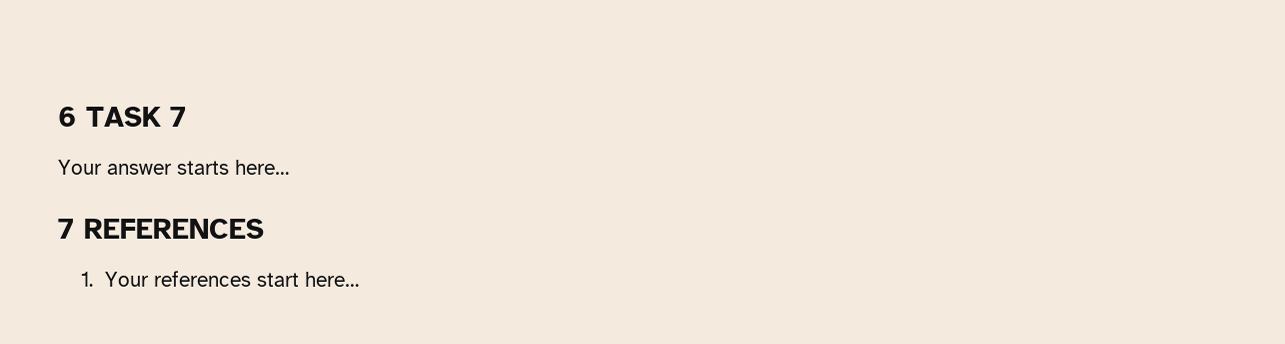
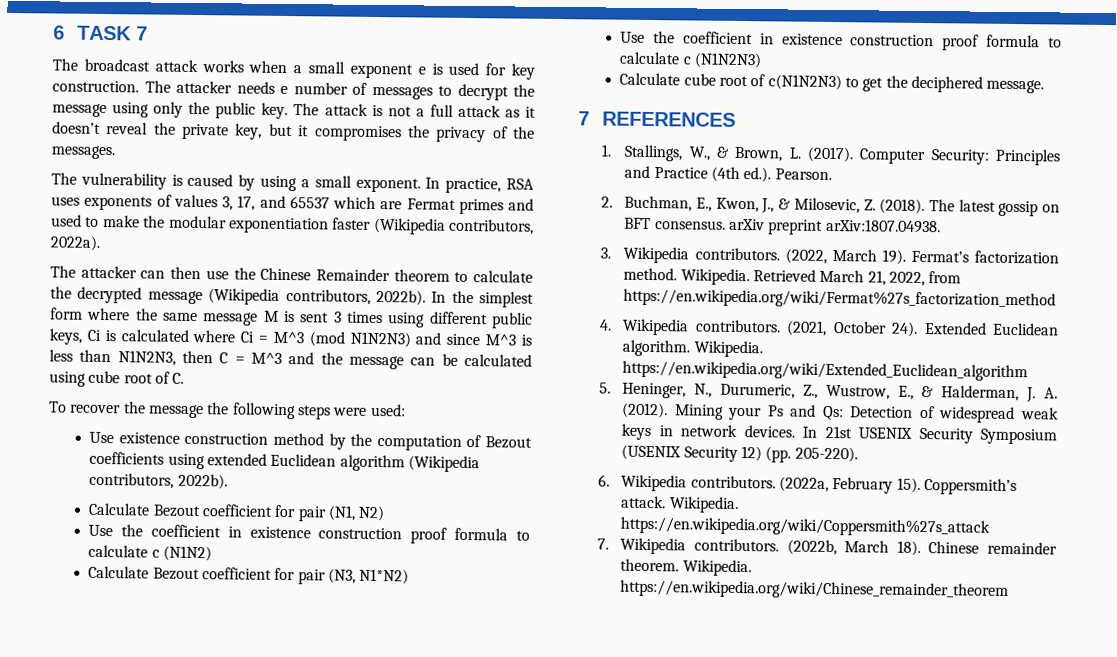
- Your answer starts here…
+ The broadcast attack works when a small exponent e is used for key construction. The attacker needs e number of messages to decrypt the message using only the public key. The attack is not a full attack as it doesn’t reveal the private key, but it compromises the privacy of the messages.
+ The vulnerability is caused by using a small exponent. In practice, RSA uses exponents of values 3, 17, and 65537 which are Fermat primes and used to make the modular exponentiation faster (Wikipedia contributors, 2022a).
+ The attacker can then use the Chinese Remainder theorem to calculate the decrypted message (Wikipedia contributors, 2022b). In the simplest form where the same message M is sent 3 times using different public keys, Ci is calculated where Ci = M^3 (mod N1N2N3) and since M^3 is less than N1N2N3, then C = M^3 and the message can be calculated using cube root of C.
+ To recover the message the following steps were used:
+ Use existence construction method by the computation of Bezout coefficients using extended Euclidean algorithm (Wikipedia contributors, 2022b).
+ Calculate Bezout coefficient for pair (N1, N2)
+ Use the coefficient in existence construction proof formula to calculate c (N1N2)
+ Calculate Bezout coefficient for pair (N3, N1*N2)
+ Use the coefficient in existence construction proof formula to calculate c (N1N2N3)
+ Calculate cube root of c(N1N2N3) to get the deciphered message.
  7 REFERENCES
- 1. Your references start here…
+ 1. Stallings, W., & Brown, L. (2017). Computer Security: Principles and Practice (4th ed.). Pearson.
+ 2. Buchman, E., Kwon, J., & Milosevic, Z. (2018). The latest gossip on BFT consensus. arXiv preprint arXiv:1807.04938.
+ 3. Wikipedia contributors. (2022, March 19). Fermat’s factorization method. Wikipedia. Retrieved March 21, 2022, from https://en.wikipedia.org/wiki/Fermat%27s_factorization_method
+ 4. Wikipedia contributors. (2021, October 24). Extended Euclidean algorithm. Wikipedia. https://en.wikipedia.org/wiki/Extended_Euclidean_algorithm
+ 5. Heninger, N., Durumeric, Z., Wustrow, E., & Halderman, J. A. (2012). Mining your Ps and Qs: Detection of widespread weak keys in network devices. In 21st USENIX Security Symposium (USENIX Security 12) (pp. 205-220).
+ 6. Wikipedia contributors. (2022a, February 15). Coppersmith’s attack. Wikipedia. https://en.wikipedia.org/wiki/Coppersmith%27s_attack
+ 7. Wikipedia contributors. (2022b, March 18). Chinese remainder theorem. Wikipedia. https://en.wikipedia.org/wiki/Chinese_remainder_theorem

